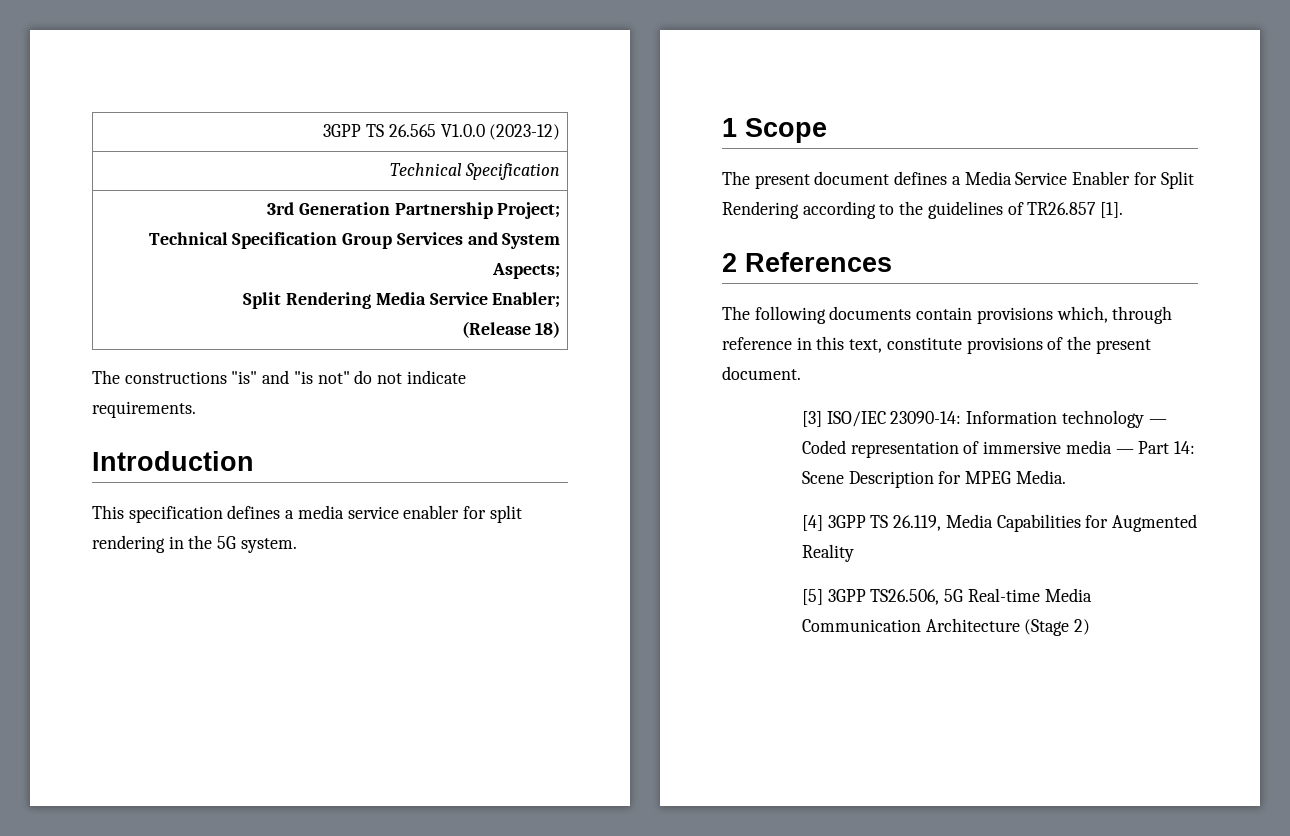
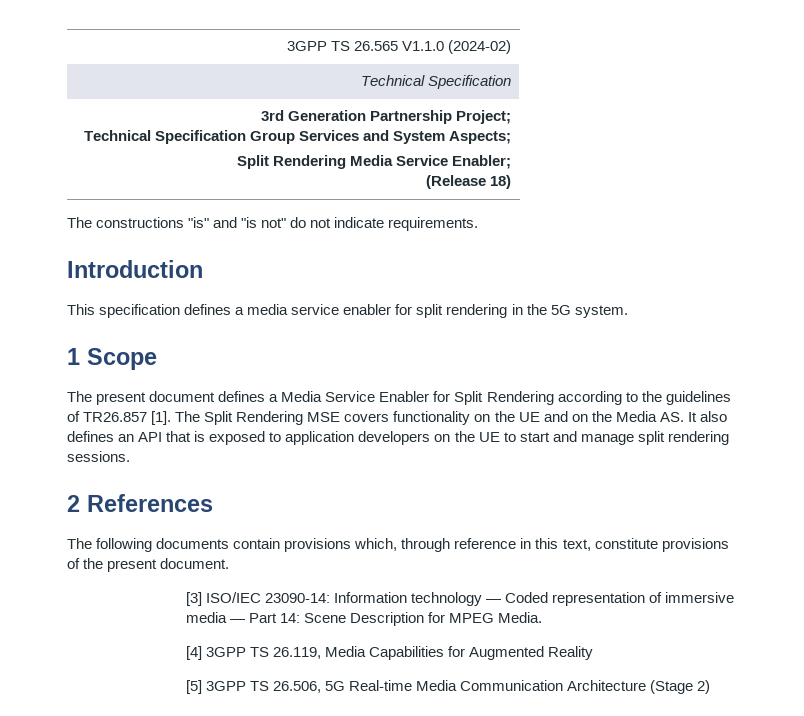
- 3GPP TS 26.565 V1.0.0 (2023-12)
+ 3GPP TS 26.565 V1.1.0 (2024-02)
+ The Split Rendering MSE covers functionality on the UE and on the Media AS. It also defines an API that is exposed to application developers on the UE to start and manage split rendering sessions.
- [5] 3GPP TS26.506, 5G Real-time Media Communication Architecture (Stage 2)
+ [5] 3GPP TS 26.506, 5G Real-time Media Communication Architecture (Stage 2)

